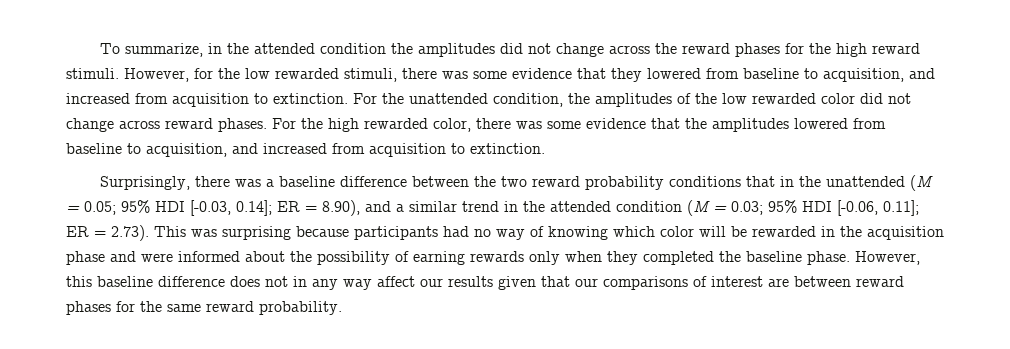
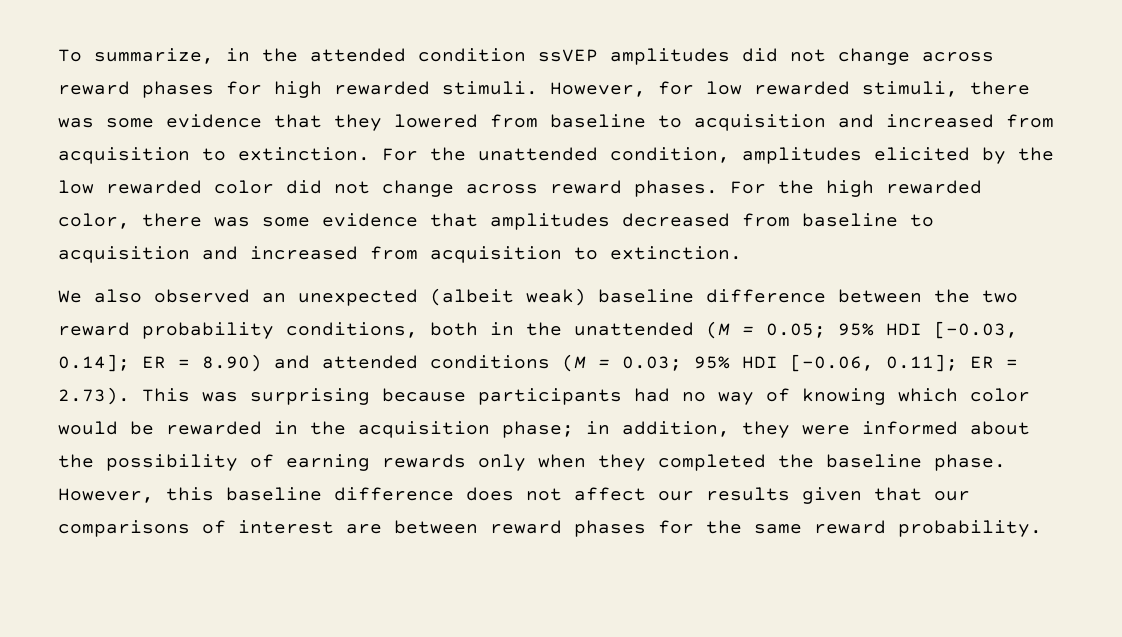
- To summarize, in the attended condition the amplitudes did not change across the reward phases for the high reward stimuli.
+ To summarize, in the attended condition ssVEP amplitudes did not change across reward phases for high rewarded stimuli.
- However, for the low rewarded stimuli, there was some evidence that they lowered from baseline to acquisition, and increased from acquisition to extinction.
+ However, for low rewarded stimuli, there was some evidence that they lowered from baseline to acquisition and increased from acquisition to extinction.
- For the unattended condition, the amplitudes of the low rewarded color did not change across reward phases.
+ For the unattended condition, amplitudes elicited by the low rewarded color did not change across reward phases.
- For the high rewarded color, there was some evidence that the amplitudes lowered from baseline to acquisition, and increased from acquisition to extinction.
+ For the high rewarded color, there was some evidence that amplitudes decreased from baseline to acquisition and increased from acquisition to extinction.
- Surprisingly, there was a baseline difference between the two reward probability conditions that in the unattended (M = 0.05;
+ We also observed an unexpected (albeit weak) baseline difference between the two reward probability conditions, both in the unattended (M = 0.05;
- ER = 8.90), and a similar trend in the attended condition (M = 0.03;
+ ER = 8.90) and attended conditions (M = 0.03;
- ER = 2.73). This was surprising because participants had no way of knowing which color will be rewarded in the acquisition phase and were informed about the possibility of earning rewards only when they completed the baseline phase.
+ ER = 2.73). This was surprising because participants had no way of knowing which color would be rewarded in the acquisition phase; in addition, they were informed about the possibility of earning rewards only when they completed the baseline phase.
- However, this baseline difference does not in any way affect our results given that our comparisons of interest are between reward phases for the same reward probability.
+ However, this baseline difference does not affect our results given that our comparisons of interest are between reward phases for the same reward probability.

